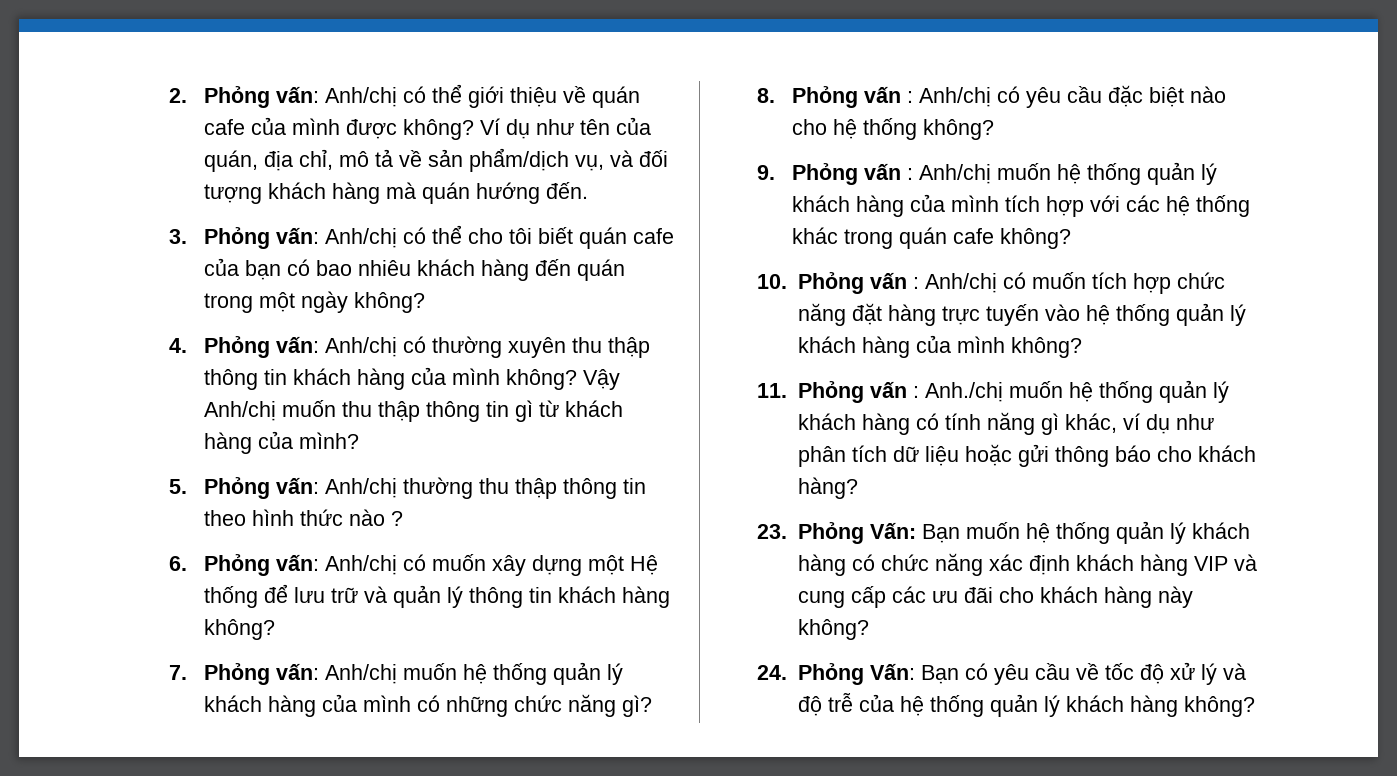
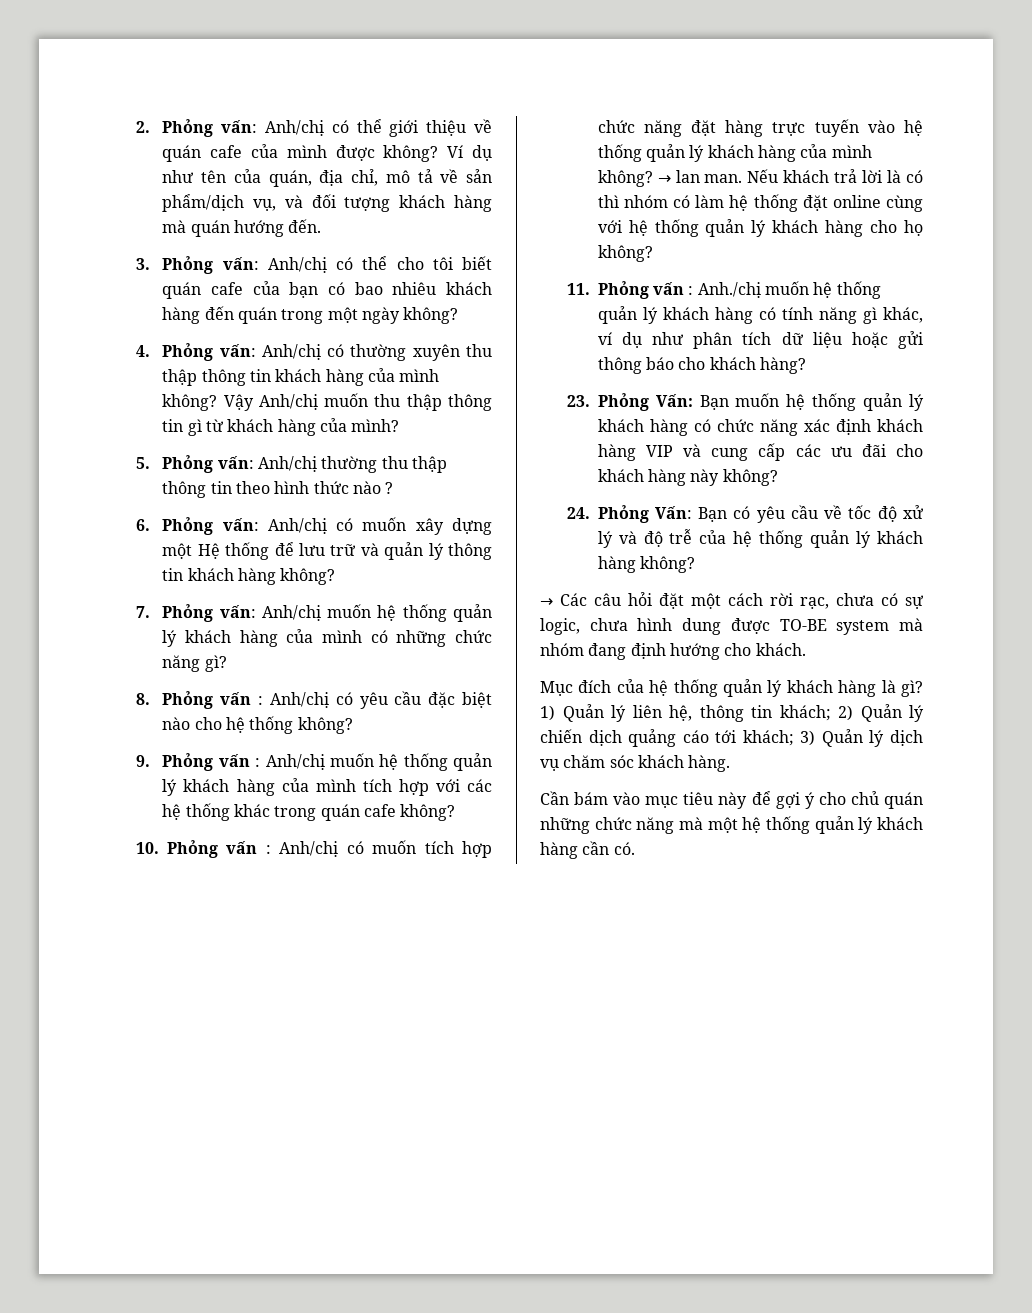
+ → lan man. Nếu khách trả lời là có thì nhóm có làm hệ thống đặt online cùng với hệ thống quản lý khách hàng cho họ không?
+ → Các câu hỏi đặt một cách rời rạc, chưa có sự logic, chưa hình dung được TO-BE system mà nhóm đang định hướng cho khách.
+ Mục đích của hệ thống quản lý khách hàng là gì? 1) Quản lý liên hệ, thông tin khách; 2) Quản lý chiến dịch quảng cáo tới khách; 3) Quản lý dịch vụ chăm sóc khách hàng.
+ Cần bám vào mục tiêu này để gợi ý cho chủ quán những chức năng mà một hệ thống quản lý khách hàng cần có.

